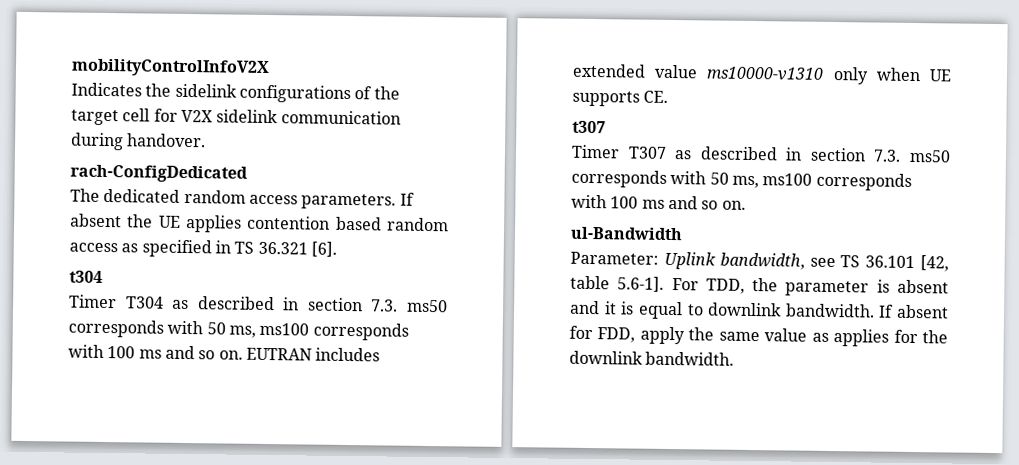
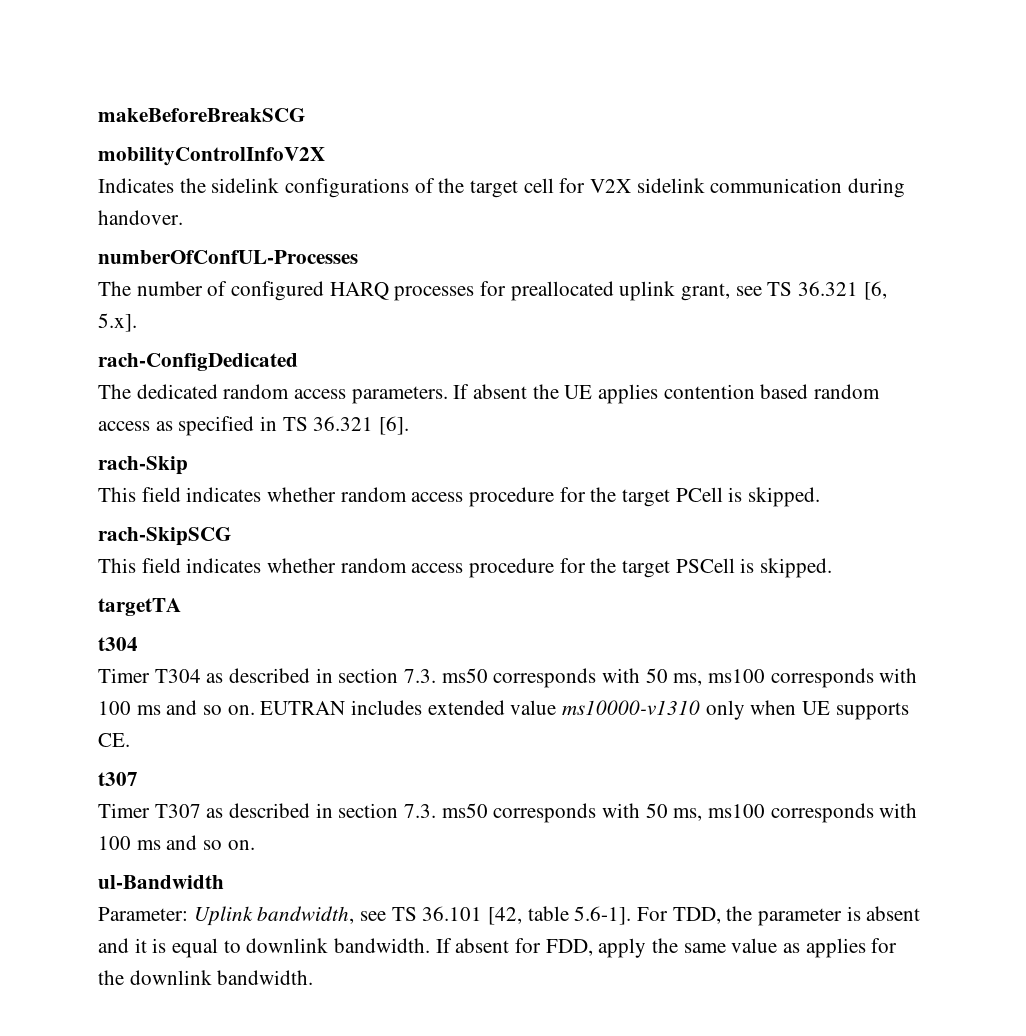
+ makeBeforeBreakSCG
+ numberOfConfUL-Processes
+ The number of configured HARQ processes for preallocated uplink grant, see TS 36.321 [6, 5.x].
+ rach-Skip
+ This field indicates whether random access procedure for the target PCell is skipped.
+ rach-SkipSCG
+ This field indicates whether random access procedure for the target PSCell is skipped.
+ targetTA

